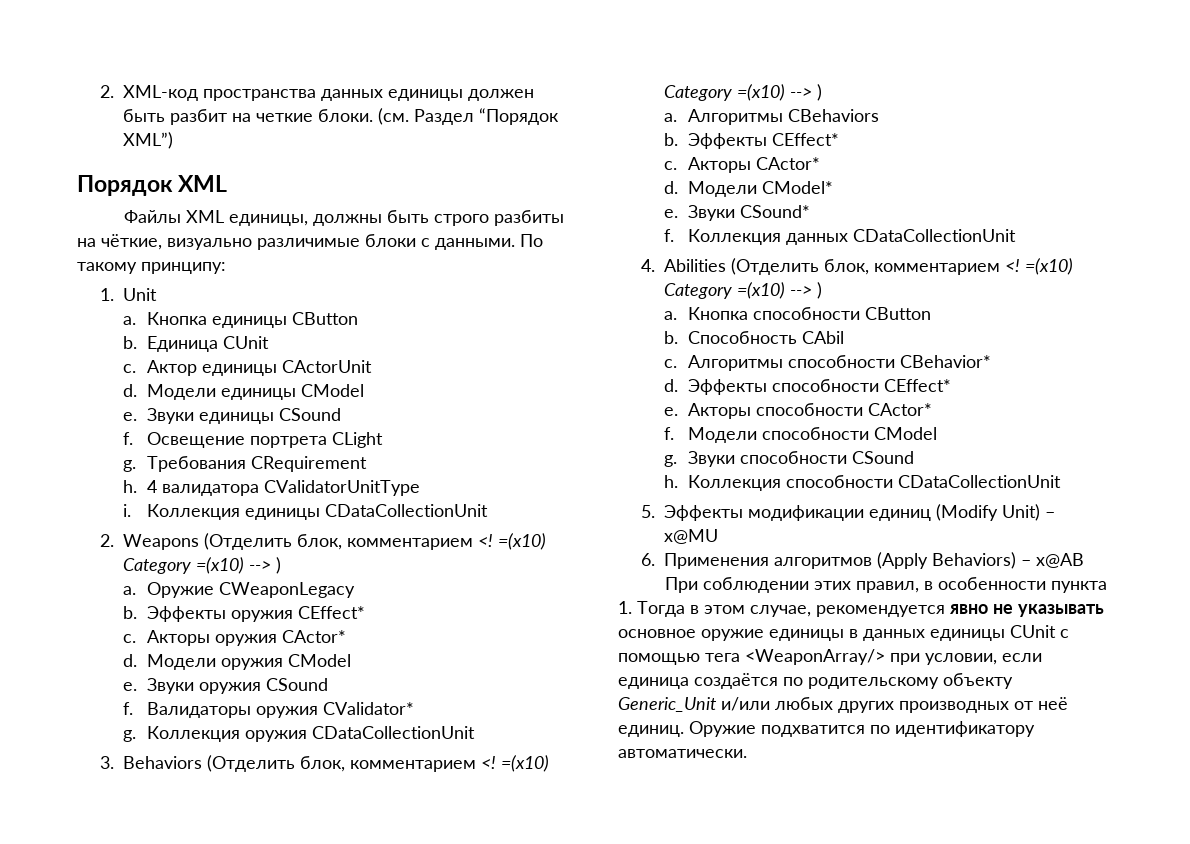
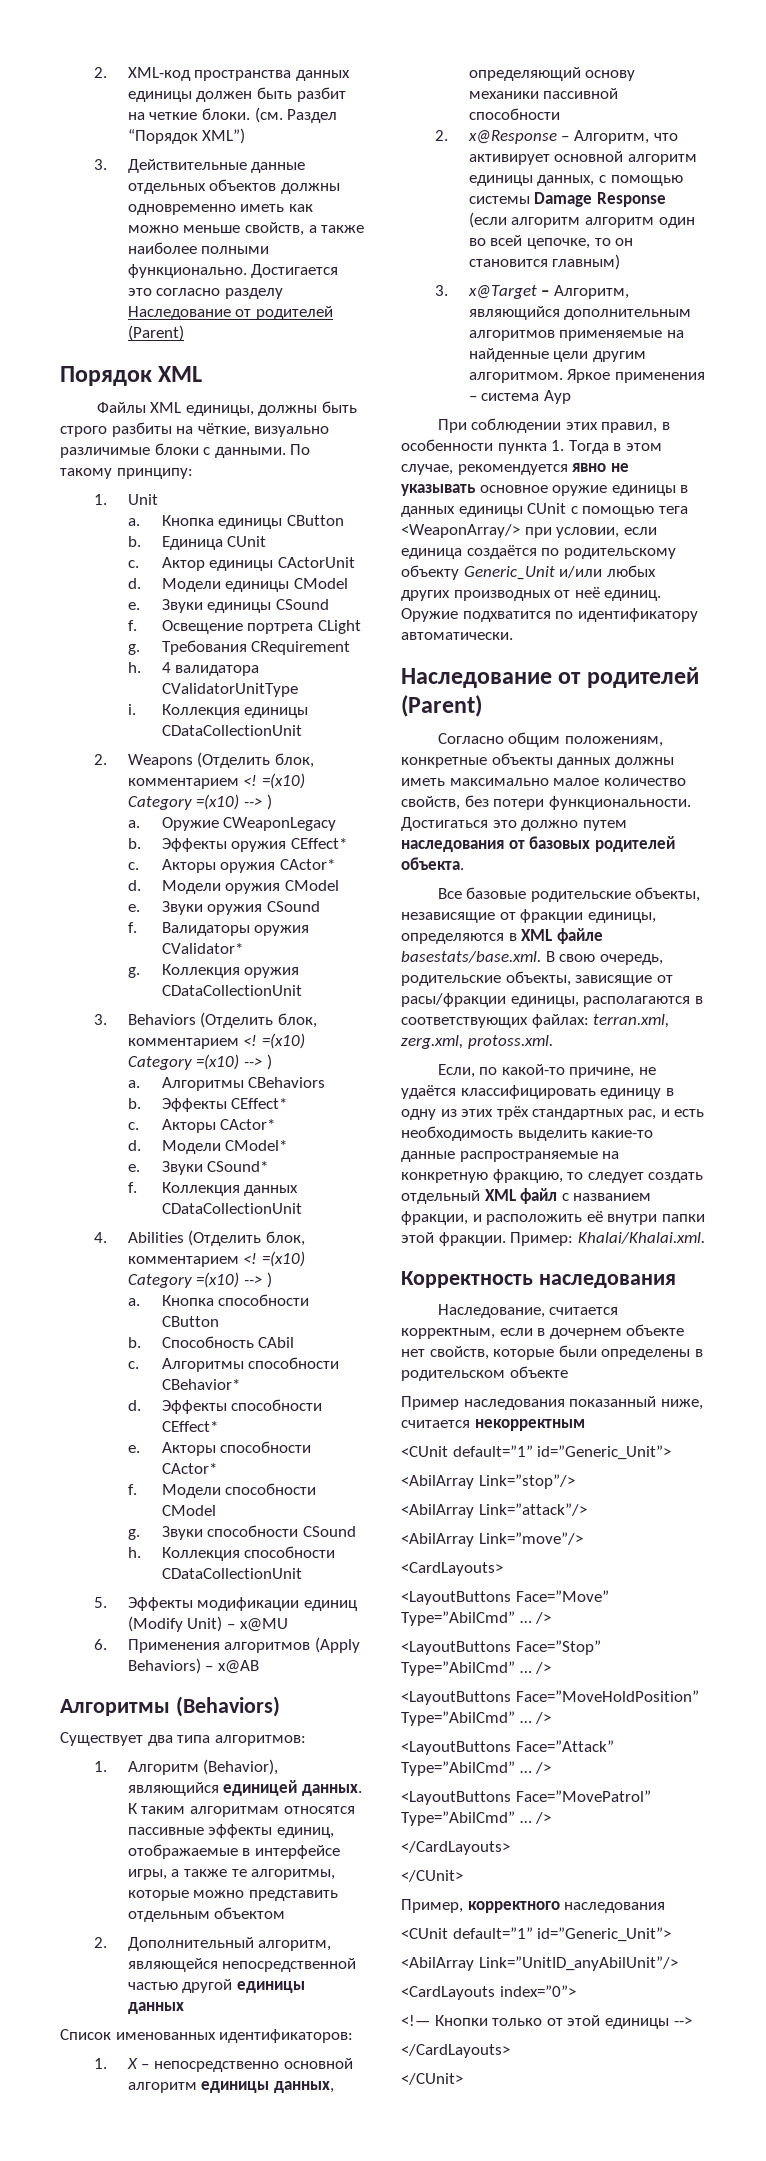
+ 3. Действительные данные отдельных объектов должны одновременно иметь как можно меньше свойств, а также наиболее полными функционально. Достигается это согласно разделу Наследование от родителей (Parent)
+ Алгоритмы (Behaviors)
+ Существует два типа алгоритмов:
+ 1. Алгоритм (Behavior), являющийся единицей данных. К таким алгоритмам относятся пассивные эффекты единиц, отображаемые в интерфейсе игры, а также те алгоритмы, которые можно представить отдельным объектом
+ 2. Дополнительный алгоритм, являющейся непосредственной частью другой единицы данных
+ Список именованных идентификаторов:
+ 1. X – непосредственно основной алгоритм единицы данных, определяющий основу механики пассивной способности
+ 2. x@Response – Алгоритм, что активирует основной алгоритм единицы данных, с помощью системы Damage Response (если алгоритм алгоритм один во всей цепочке, то он становится главным)
+ 3. x@Target – Алгоритм, являющийся дополнительным алгоритмов применяемые на найденные цели другим алгоритмом. Яркое применения – система Аур
  Оружие подхватится по идентификатору автоматически.
+ Наследование от родителей (Parent)
+ Согласно общим положениям, конкретные объекты данных должны иметь максимально малое количество свойств, без потери функциональности. Достигаться это должно путем наследования от базовых родителей объекта.
+ Все базовые родительские объекты, независящие от фракции единицы, определяются в XML файле basestats/base.xml. В свою очередь, родительские объекты, зависящие от расы/фракции единицы, располагаются в соответствующих файлах: terran.xml, zerg.xml, protoss.xml.
+ Если, по какой-то причине, не удаётся классифицировать единицу в одну из этих трёх стандартных рас, и есть необходимость выделить какие-то данные распространяемые на конкретную фракцию, то следует создать отдельный XML файл с названием фракции, и расположить её внутри папки этой фракции. Пример: Khalai/Khalai.xml.
+ Корректность наследования
+ Наследование, считается корректным, если в дочернем объекте нет свойств, которые были определены в родительском объекте
+ Пример наследования показанный ниже, считается некорректным
+ <CUnit default=”1” id=”Generic_Unit”>
+ <AbilArray Link=”stop”/>
+ <AbilArray Link=”attack”/>
+ <AbilArray Link=”move”/>
+ <CardLayouts>
+ <LayoutButtons Face=”Move” Type=”AbilCmd” … />
+ <LayoutButtons Face=”Stop” Type=”AbilCmd” … />
+ <LayoutButtons Face=”MoveHoldPosition” Type=”AbilCmd” … />
+ <LayoutButtons Face=”Attack” Type=”AbilCmd” … />
+ <LayoutButtons Face=”MovePatrol” Type=”AbilCmd” … />
+ </CardLayouts>
+ </CUnit>
+ Пример, корректного наследования
+ <CUnit default=”1” id=”Generic_Unit”>
+ <AbilArray Link=”UnitID_anyAbilUnit”/>
+ <CardLayouts index=”0”>
+ <!— Кнопки только от этой единицы -->
+ </CardLayouts>
+ </CUnit>

